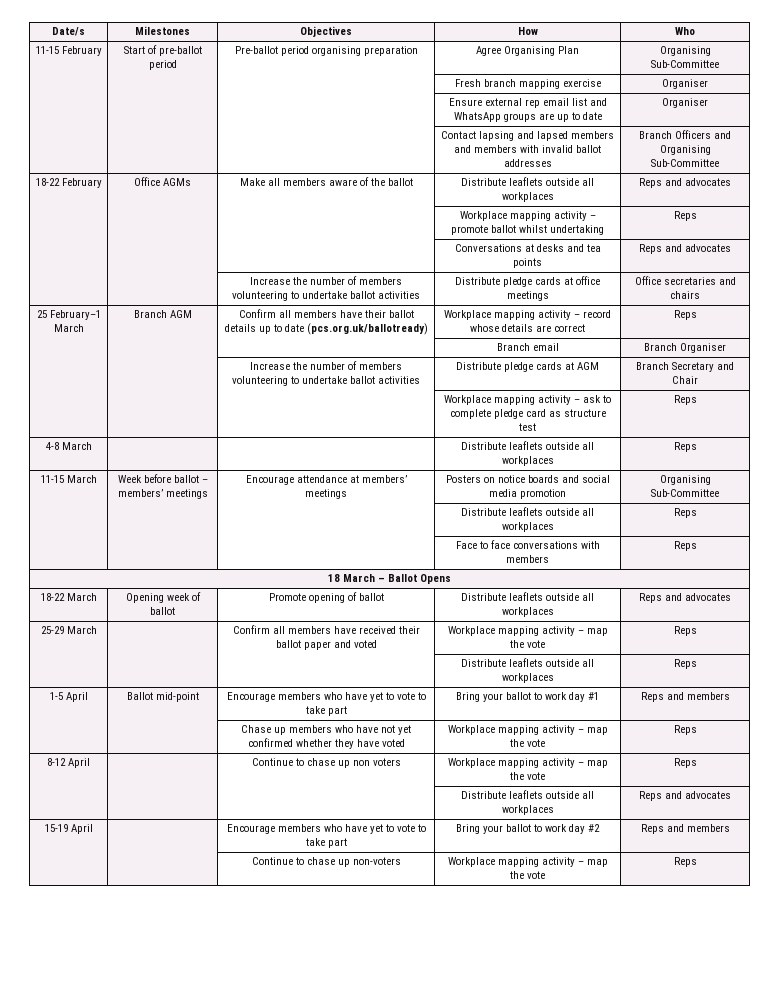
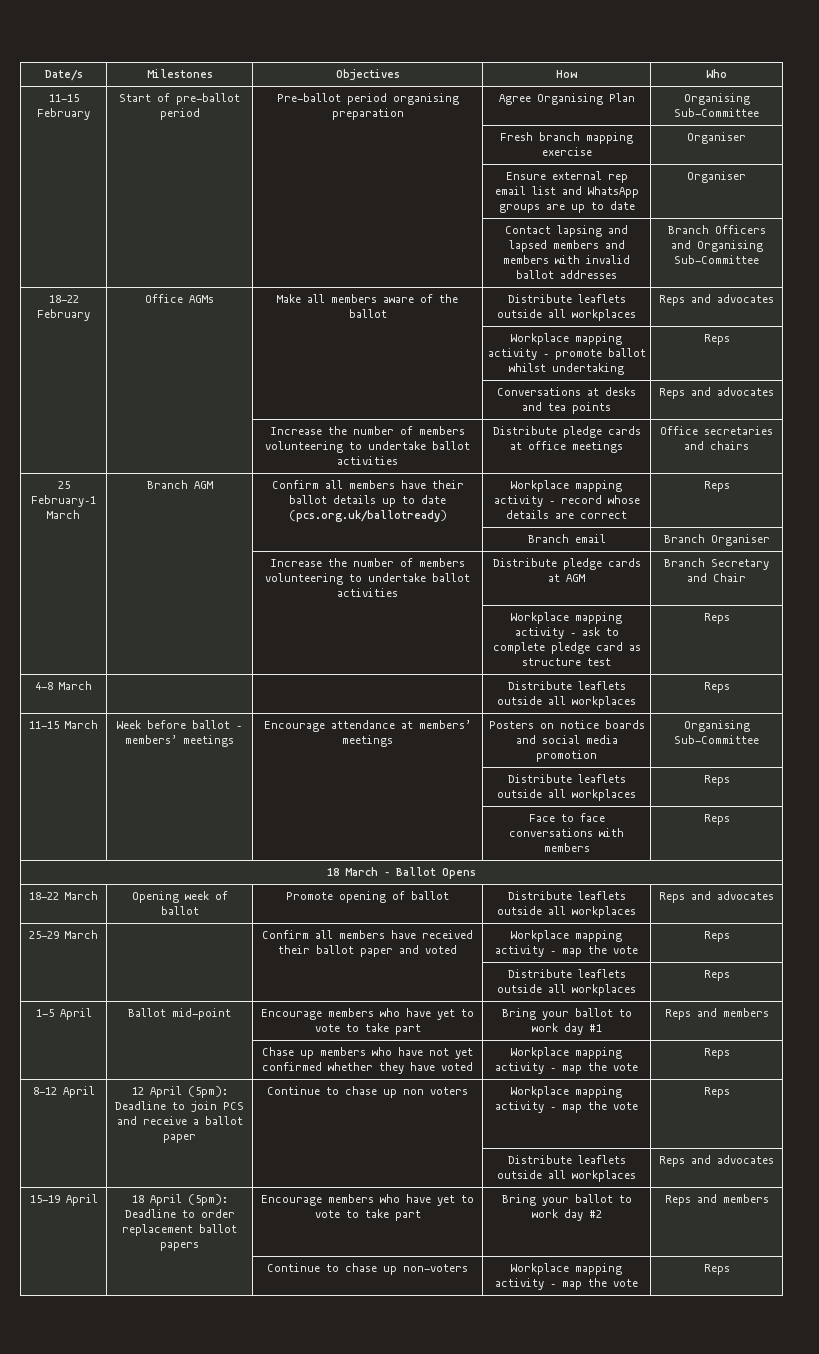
- 8-12 April | | Continue to chase up non voters | Workplace mapping activity – map the vote | Reps
+ 8-12 April | 12 April (5pm): Deadline to join PCS and receive a ballot paper | Continue to chase up non voters | Workplace mapping activity – map the vote | Reps
- 15-19 April | | Encourage members who have yet to vote to take part | Bring your ballot to work day #2 | Reps and members
+ 15-19 April | 18 April (5pm): Deadline to order replacement ballot papers | Encourage members who have yet to vote to take part | Bring your ballot to work day #2 | Reps and members

